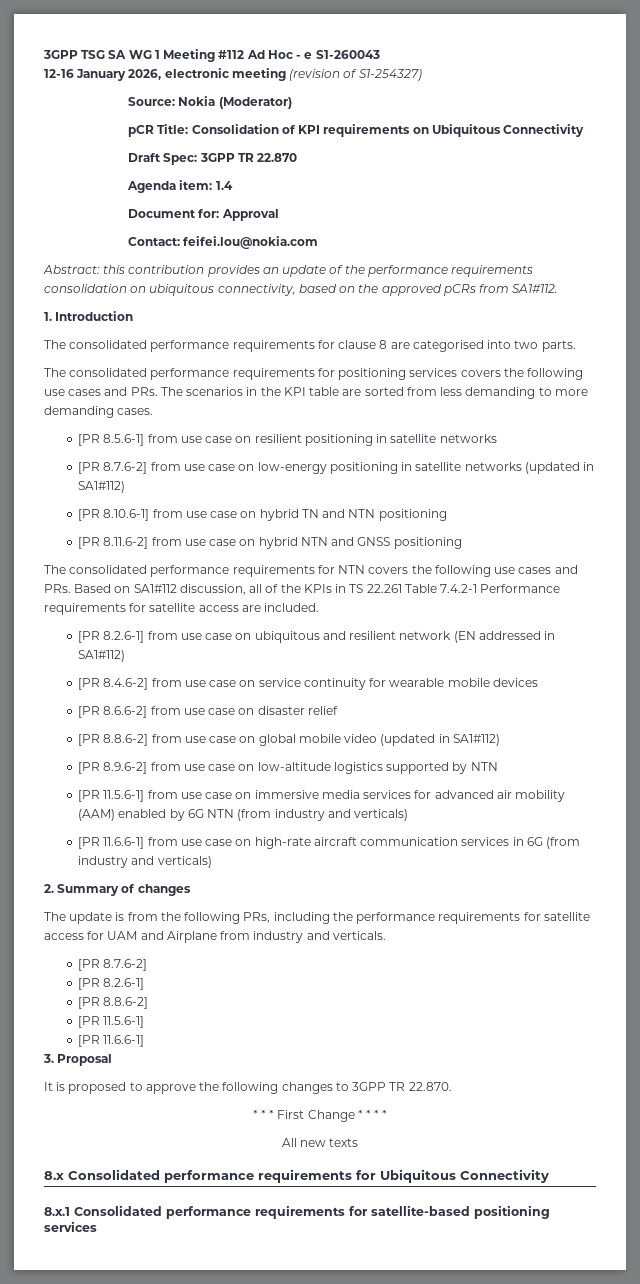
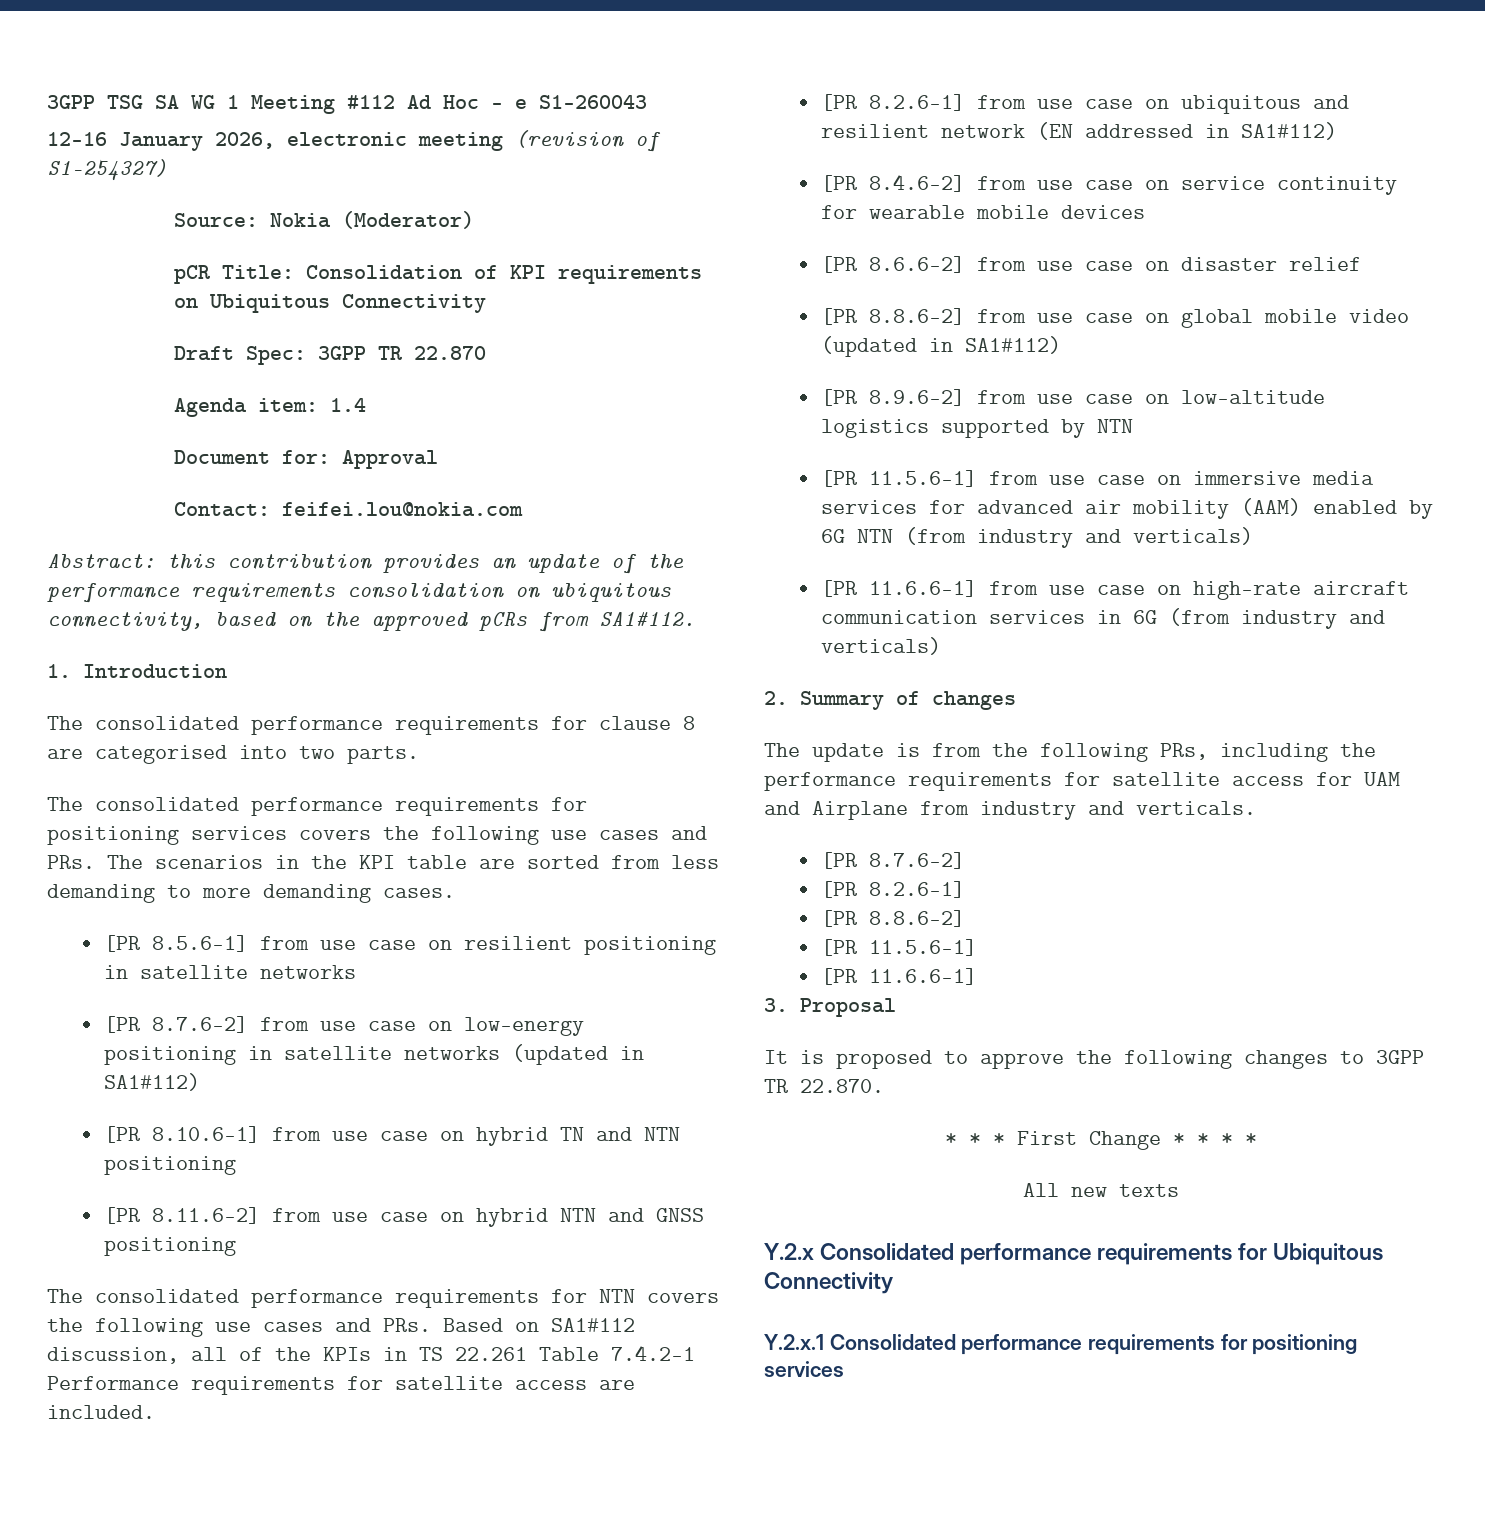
- 8.x Consolidated performance requirements for Ubiquitous Connectivity
+ Y.2.x Consolidated performance requirements for Ubiquitous Connectivity
- 8.x.1 Consolidated performance requirements for satellite-based positioning services
+ Y.2.x.1 Consolidated performance requirements for positioning services

